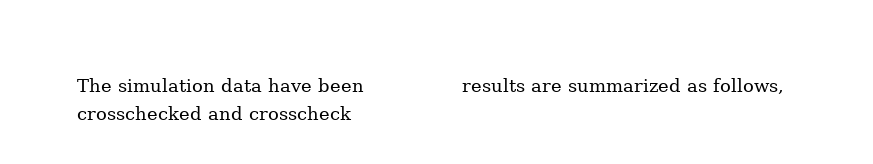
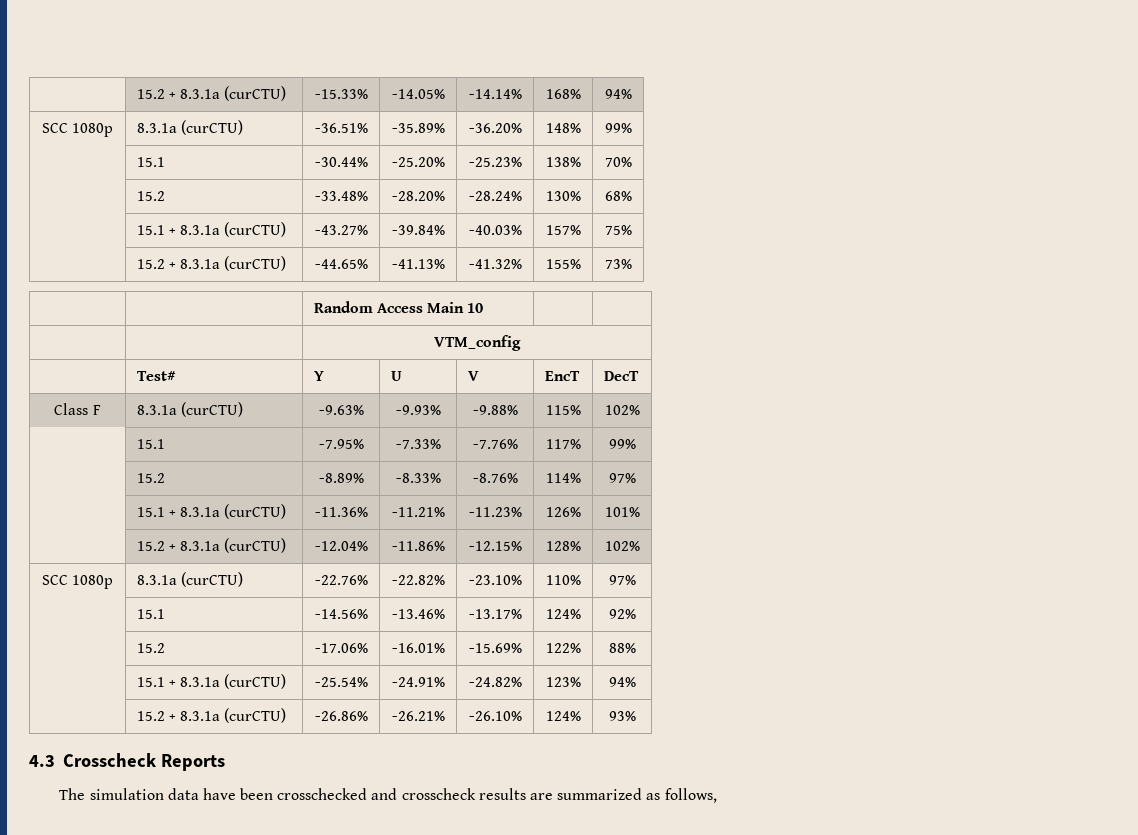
+ | 15.2 + 8.3.1a (curCTU) | -15.33% | -14.05% | -14.14% | 168% | 94%
+ SCC 1080p | 8.3.1a (curCTU) | -36.51% | -35.89% | -36.20% | 148% | 99%
+ | 15.1 | -30.44% | -25.20% | -25.23% | 138% | 70%
+ | 15.2 | -33.48% | -28.20% | -28.24% | 130% | 68%
+ | 15.1 + 8.3.1a (curCTU) | -43.27% | -39.84% | -40.03% | 157% | 75%
+ | 15.2 + 8.3.1a (curCTU) | -44.65% | -41.13% | -41.32% | 155% | 73%
+ | | Random Access Main 10 | |
+ | | VTM_config
+ | Test# | Y | U | V | EncT | DecT
+ Class F | 8.3.1a (curCTU) | -9.63% | -9.93% | -9.88% | 115% | 102%
+ | 15.1 | -7.95% | -7.33% | -7.76% | 117% | 99%
+ | 15.2 | -8.89% | -8.33% | -8.76% | 114% | 97%
+ | 15.1 + 8.3.1a (curCTU) | -11.36% | -11.21% | -11.23% | 126% | 101%
+ | 15.2 + 8.3.1a (curCTU) | -12.04% | -11.86% | -12.15% | 128% | 102%
+ SCC 1080p | 8.3.1a (curCTU) | -22.76% | -22.82% | -23.10% | 110% | 97%
+ | 15.1 | -14.56% | -13.46% | -13.17% | 124% | 92%
+ | 15.2 | -17.06% | -16.01% | -15.69% | 122% | 88%
+ | 15.1 + 8.3.1a (curCTU) | -25.54% | -24.91% | -24.82% | 123% | 94%
+ | 15.2 + 8.3.1a (curCTU) | -26.86% | -26.21% | -26.10% | 124% | 93%
+ 4.3 Crosscheck Reports

